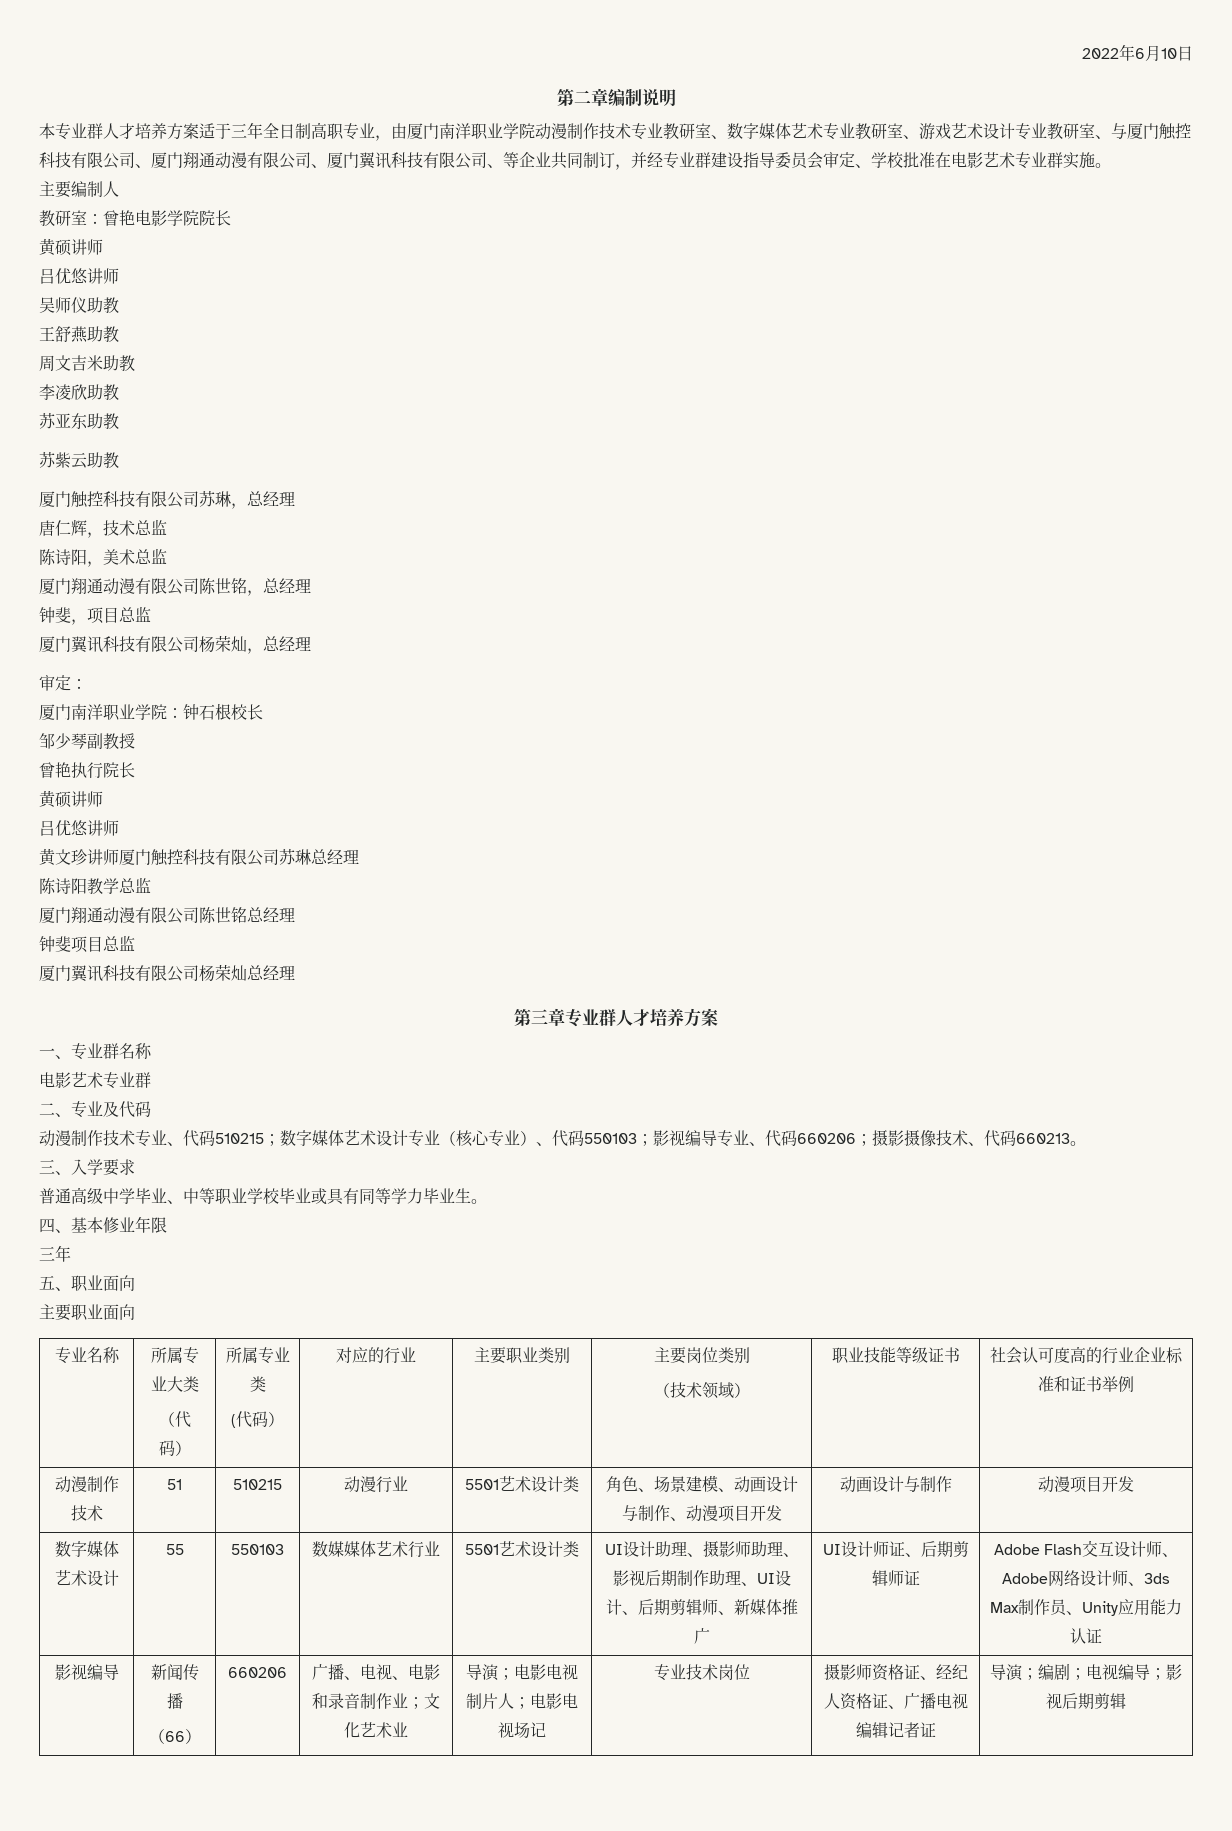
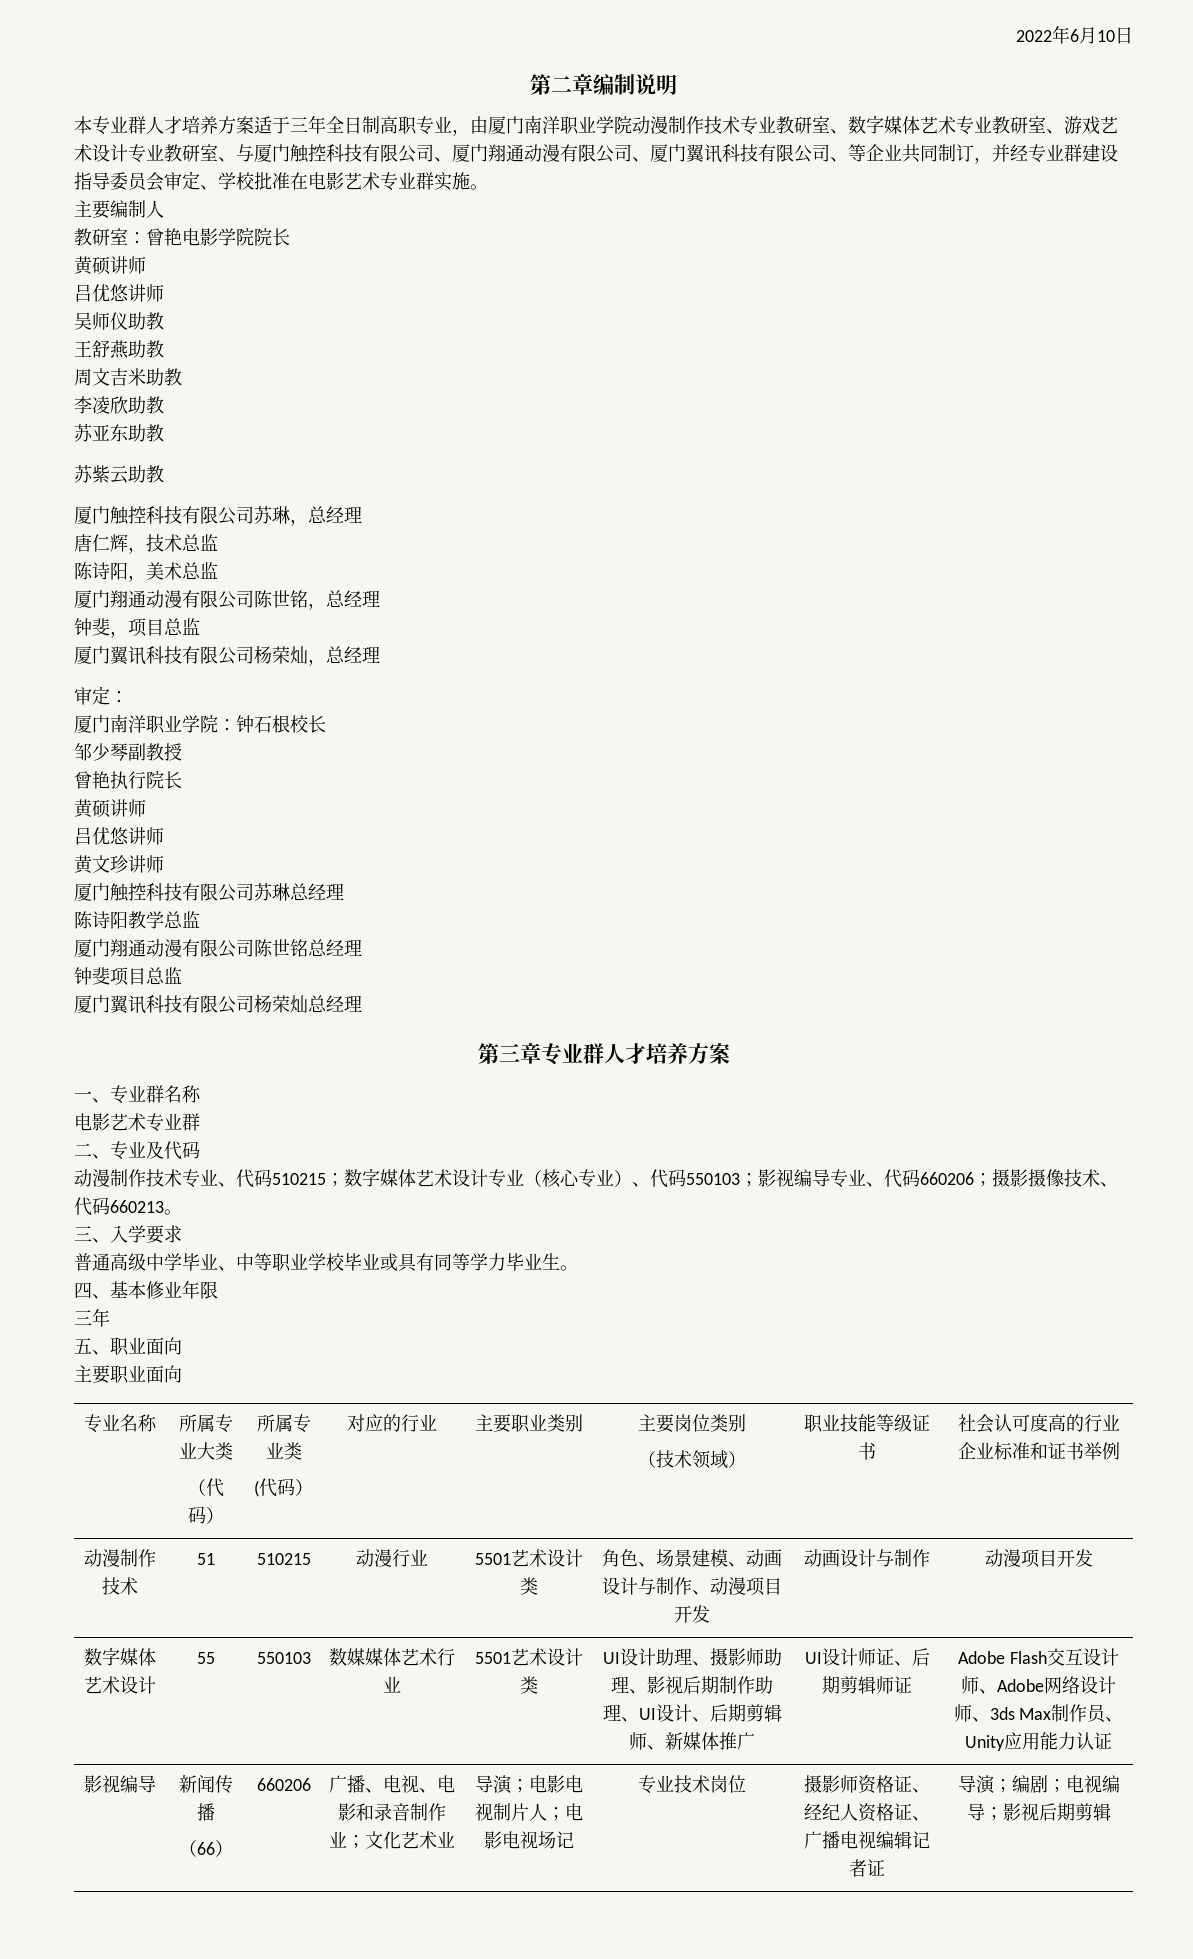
- 黄文珍讲师厦门触控科技有限公司苏琳总经理
+ 黄文珍讲师
+ 厦门触控科技有限公司苏琳总经理

